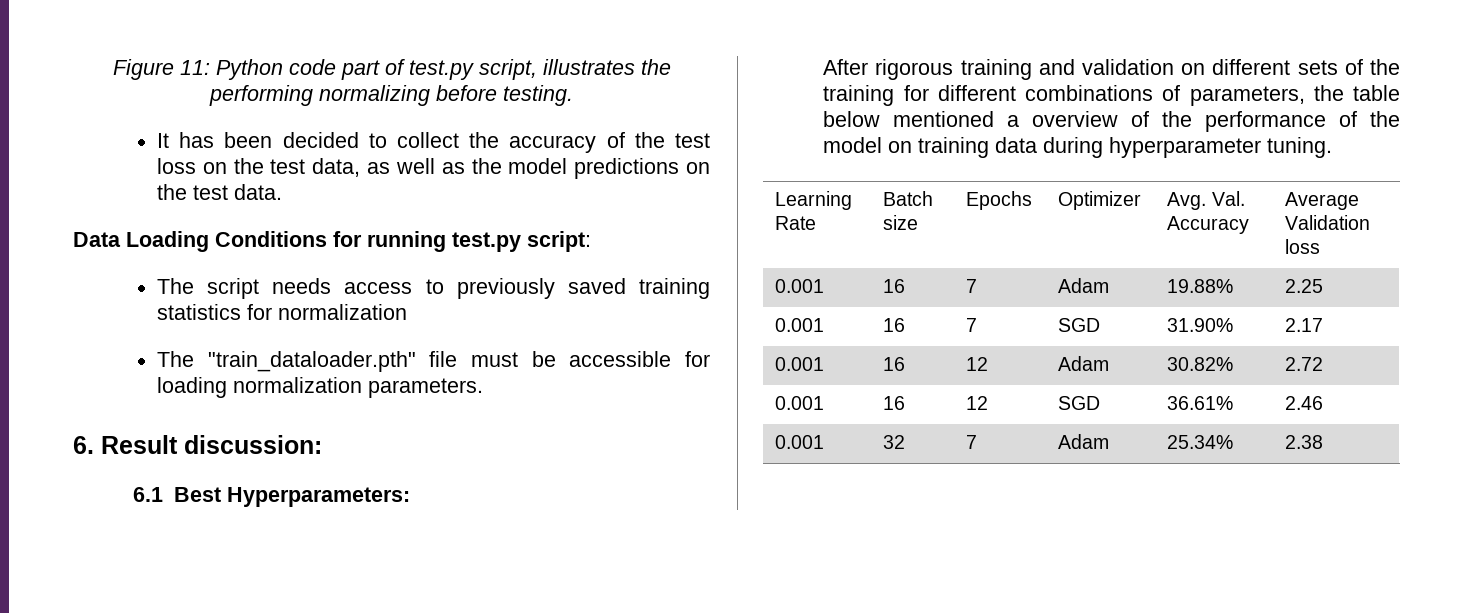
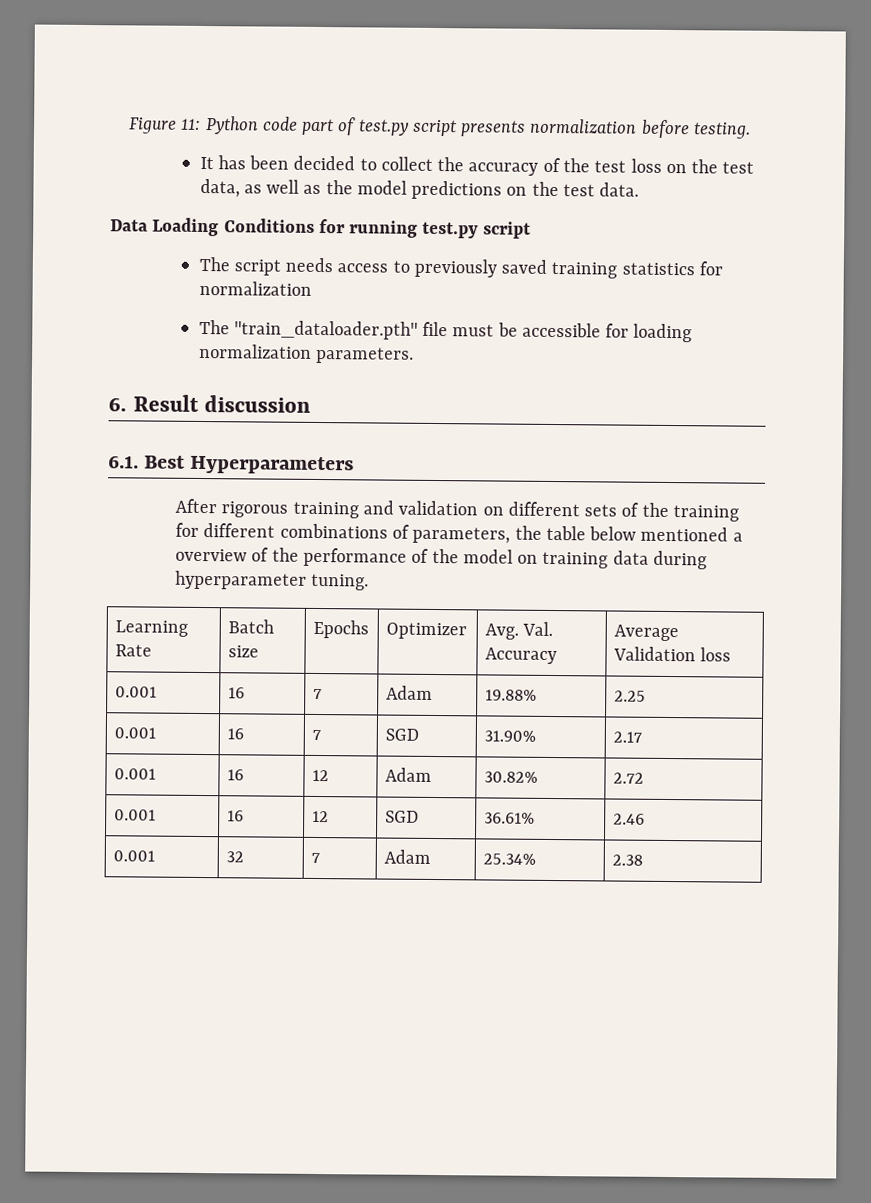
- Figure 11: Python code part of test.py script, illustrates the performing normalizing before testing.
+ Figure 11: Python code part of test.py script presents normalization before testing.
- Data Loading Conditions for running test.py script:
+ Data Loading Conditions for running test.py script
- 6. Result discussion:
- 6.1 Best Hyperparameters:
+ 6. Result discussion
+ 6.1. Best Hyperparameters

